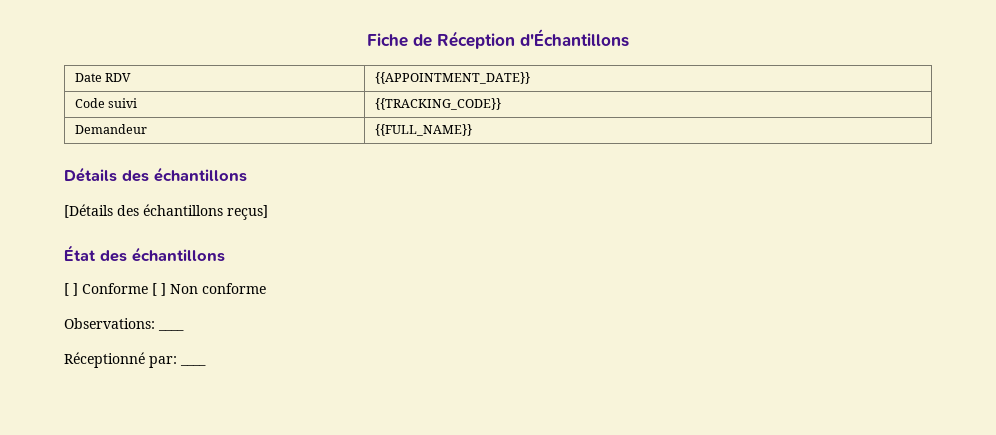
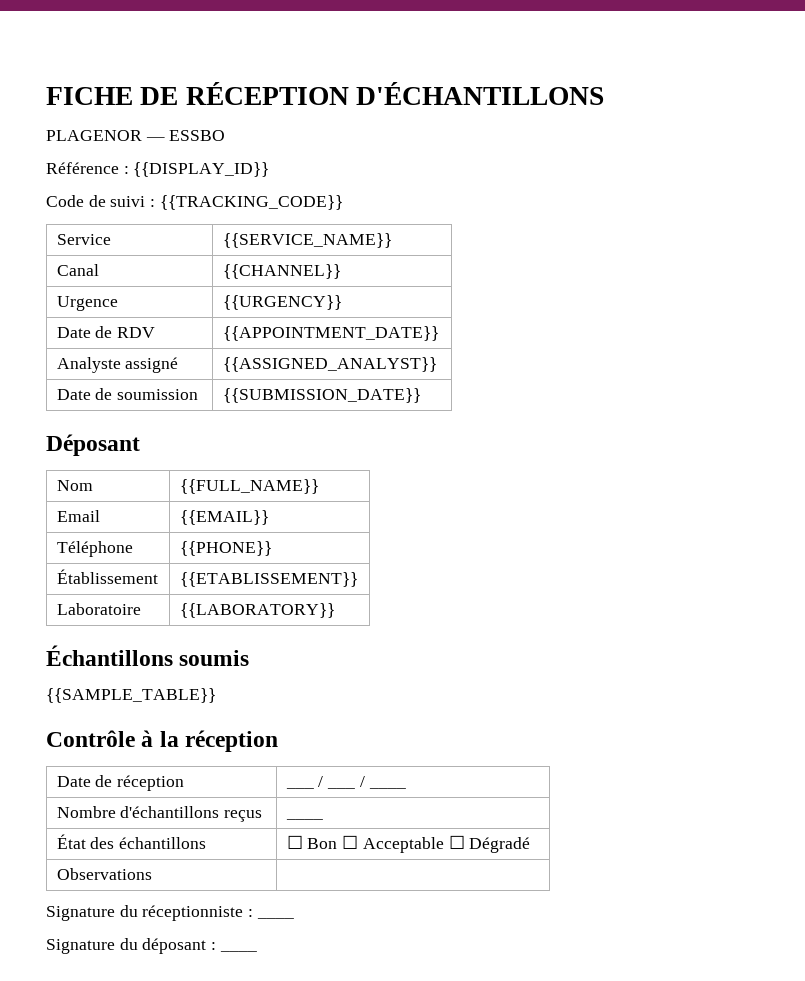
- Fiche de Réception d'Échantillons
- Date RDV | {{APPOINTMENT_DATE}}
+ FICHE DE RÉCEPTION D'ÉCHANTILLONS
+ PLAGENOR — ESSBO
+ Référence : {{DISPLAY_ID}}
+ Code de suivi : {{TRACKING_CODE}}
+ Service | {{SERVICE_NAME}}
+ Canal | {{CHANNEL}}
+ Urgence | {{URGENCY}}
+ Date de RDV | {{APPOINTMENT_DATE}}
- Code suivi | {{TRACKING_CODE}}
- Demandeur | {{FULL_NAME}}
- Détails des échantillons
- [Détails des échantillons reçus]
- État des échantillons
- [ ] Conforme [ ] Non conforme
- Observations: ____
- Réceptionné par: ____
+ Analyste assigné | {{ASSIGNED_ANALYST}}
+ Date de soumission | {{SUBMISSION_DATE}}
+ Déposant
+ Nom | {{FULL_NAME}}
+ Email | {{EMAIL}}
+ Téléphone | {{PHONE}}
+ Établissement | {{ETABLISSEMENT}}
+ Laboratoire | {{LABORATORY}}
+ Échantillons soumis
+ {{SAMPLE_TABLE}}
+ Contrôle à la réception
+ Date de réception | ___ / ___ / ____
+ Nombre d'échantillons reçus | ____
+ État des échantillons | ☐ Bon ☐ Acceptable ☐ Dégradé
+ Observations |
+ Signature du réceptionniste : ____
+ Signature du déposant : ____

